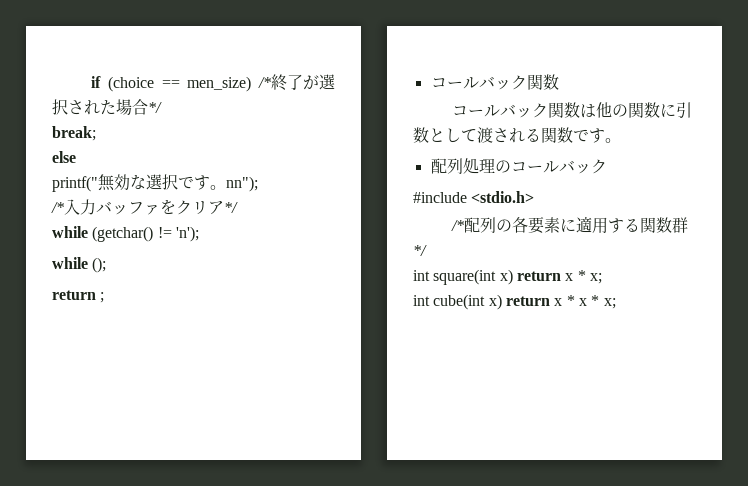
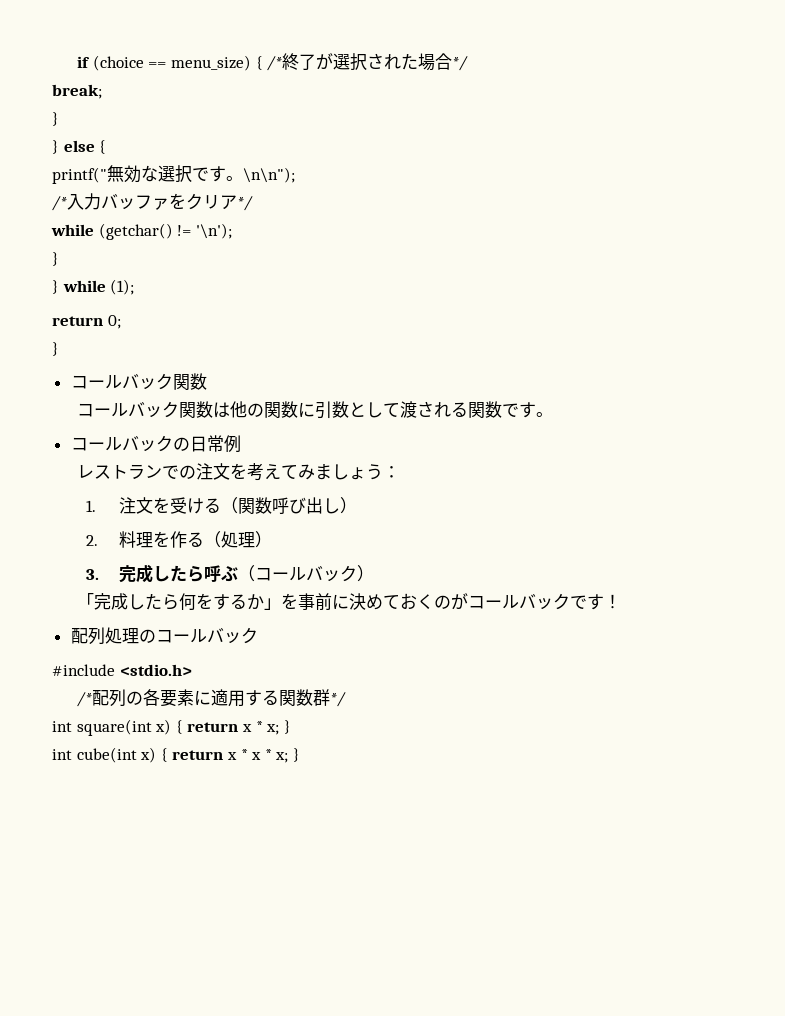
- if (choice == men_size) /*終了が選択された場合*/
+ if (choice == menu_size) { /*終了が選択された場合*/
  break;
- else
+ }
+ } else {
- printf("無効な選択です。nn");
+ printf("無効な選択です。\n\n");
- while (getchar() != 'n');
- while ();
- return ;
+ while (getchar() != '\n');
+ }
+ } while (1);
+ return 0;
+ }
+ コールバックの日常例
+ レストランでの注文を考えてみましょう：
+ 1.注文を受ける（関数呼び出し）
+ 2.料理を作る（処理）
+ 3.完成したら呼ぶ（コールバック）
+ 「完成したら何をするか」を事前に決めておくのがコールバックです！
- int square(int x) return x * x;
+ int square(int x) { return x * x; }
- int cube(int x) return x * x * x;
+ int cube(int x) { return x * x * x; }

